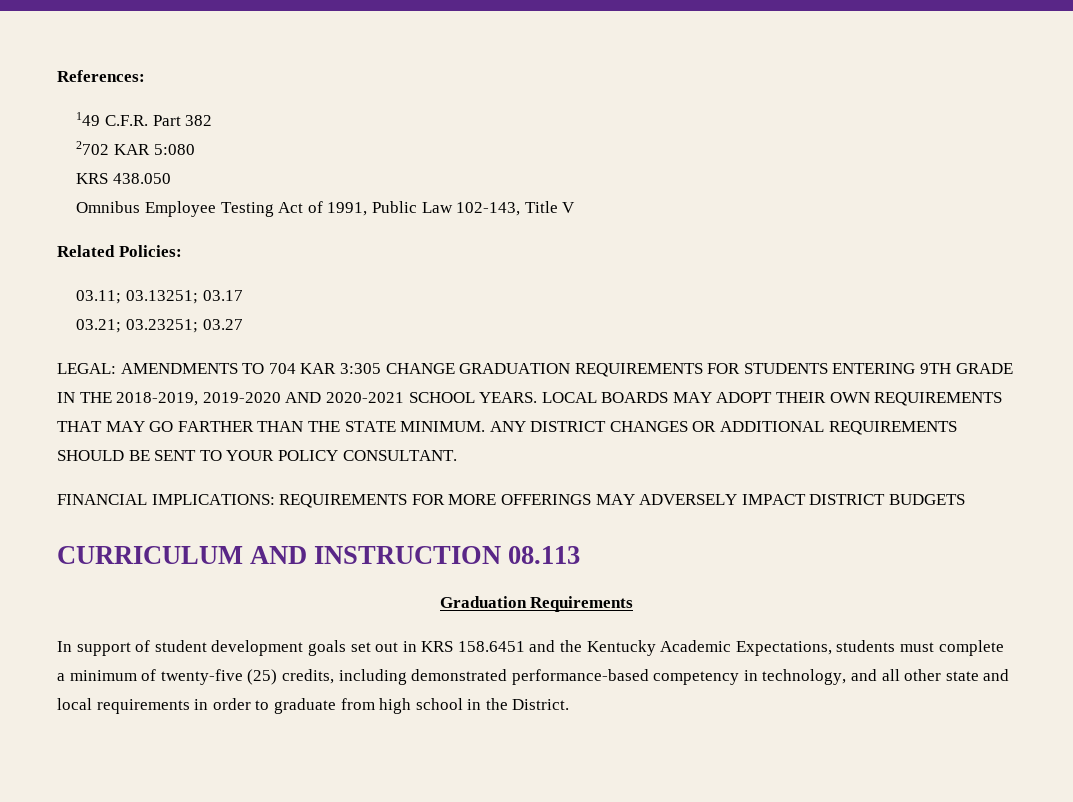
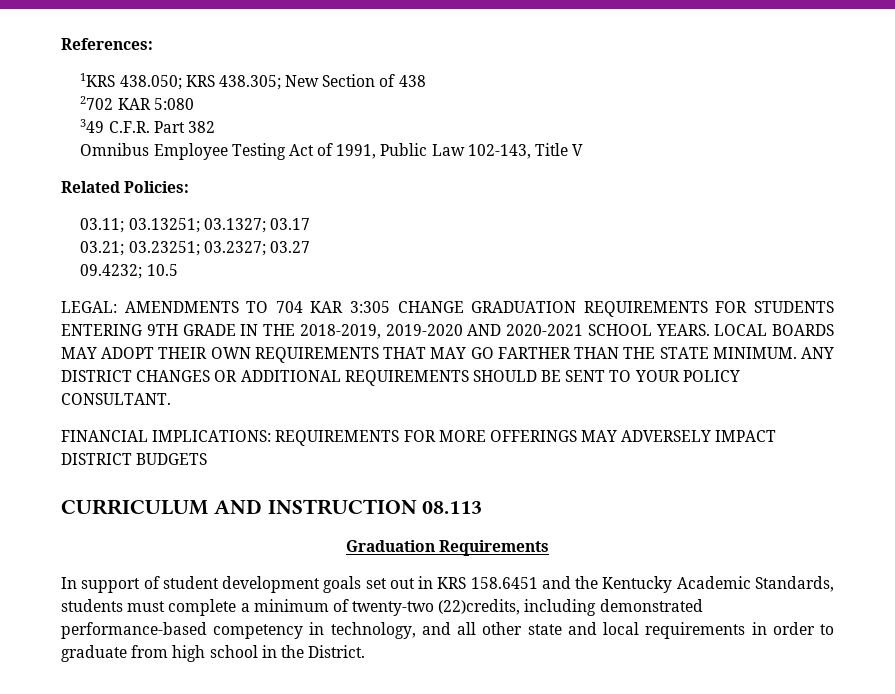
- 149 C.F.R. Part 382
+ 1KRS 438.050; KRS 438.305; New Section of 438
- KRS 438.050
+ 349 C.F.R. Part 382
- 03.11; 03.13251; 03.17
+ 03.11; 03.13251; 03.1327; 03.17
- 03.21; 03.23251; 03.27
+ 03.21; 03.23251; 03.2327; 03.27
+ 09.4232; 10.5
- In support of student development goals set out in KRS 158.6451 and the Kentucky Academic Expectations, students must complete a minimum of twenty-five (25) credits, including demonstrated performance-based competency in technology, and all other state and local requirements in order to graduate from high school in the District.
+ In support of student development goals set out in KRS 158.6451 and the Kentucky Academic Standards, students must complete a minimum of twenty-two (22)credits, including demonstrated performance-based competency in technology, and all other state and local requirements in order to graduate from high school in the District.

